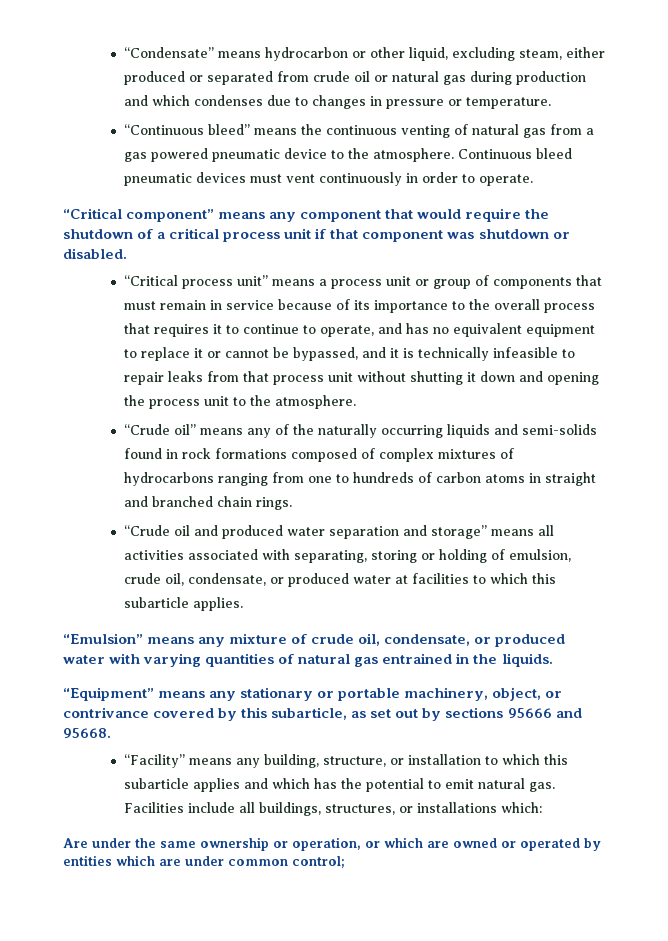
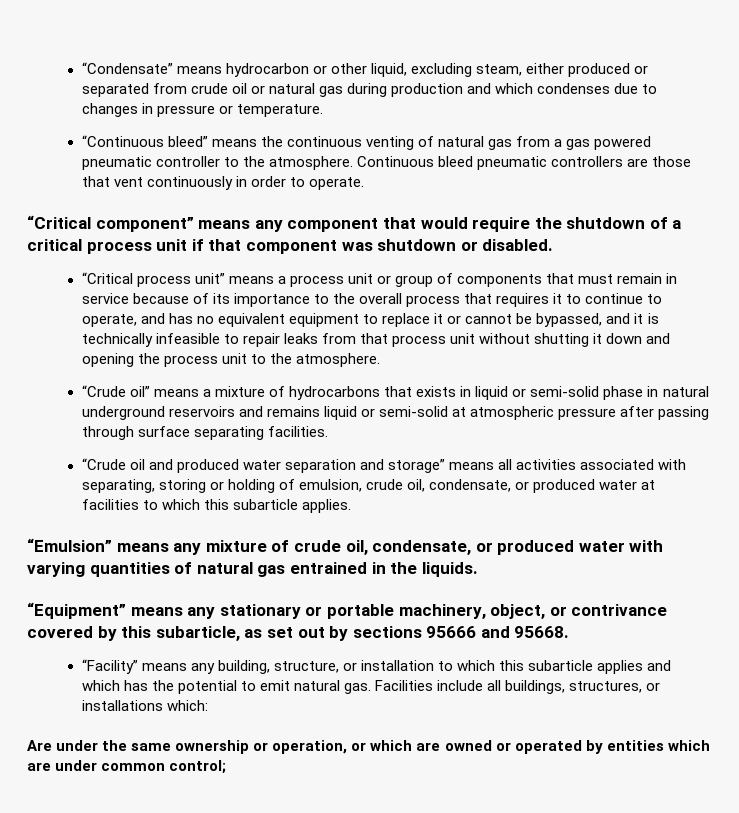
- “Continuous bleed” means the continuous venting of natural gas from a gas powered pneumatic device to the atmosphere.
+ “Continuous bleed” means the continuous venting of natural gas from a gas powered pneumatic controller to the atmosphere.
- Continuous bleed pneumatic devices must vent continuously in order to operate.
+ Continuous bleed pneumatic controllers are those that vent continuously in order to operate.
- “Crude oil” means any of the naturally occurring liquids and semi-solids found in rock formations composed of complex mixtures of hydrocarbons ranging from one to hundreds of carbon atoms in straight and branched chain rings.
+ “Crude oil” means a mixture of hydrocarbons that exists in liquid or semi-solid phase in natural underground reservoirs and remains liquid or semi-solid at atmospheric pressure after passing through surface separating facilities.

